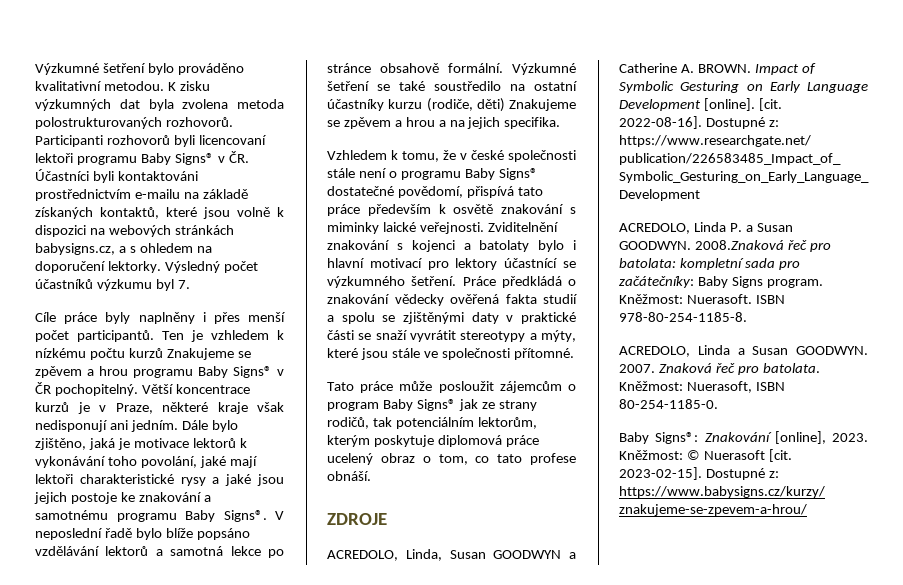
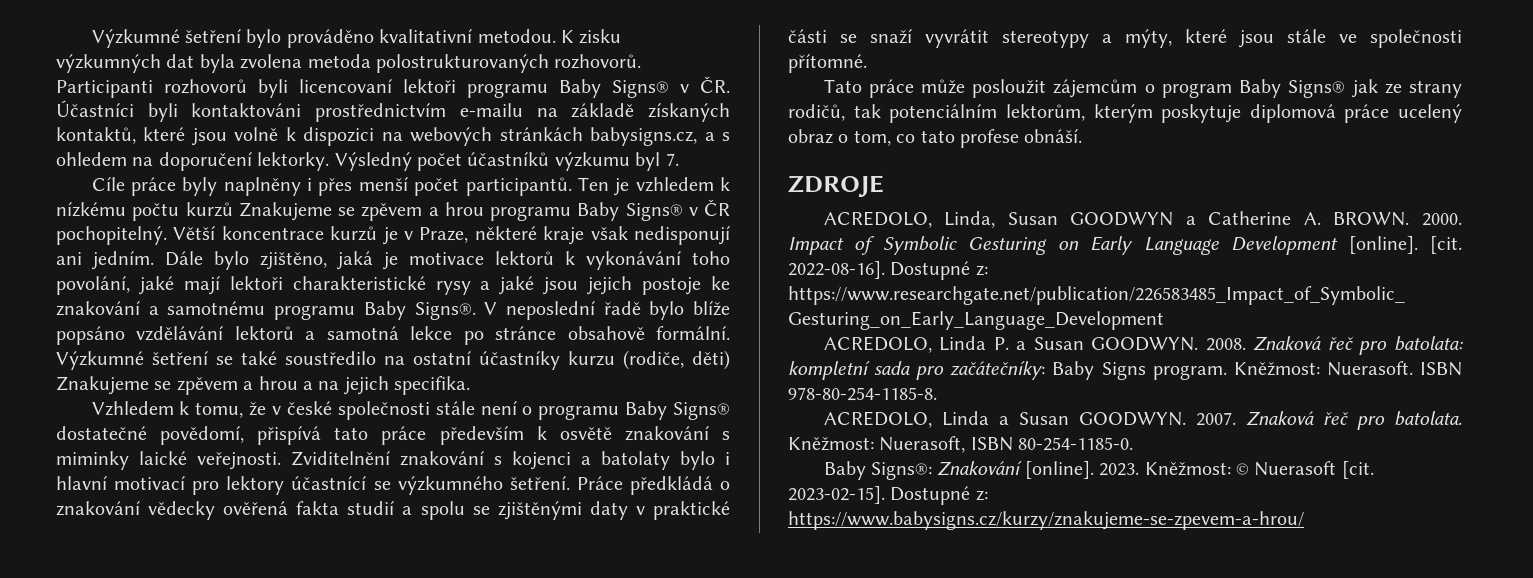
+ 2000.
- 2008.Znaková řeč pro batolata: kompletní sada pro začátečníky: Baby Signs program.
+ 2008. Znaková řeč pro batolata: kompletní sada pro začátečníky: Baby Signs program.
- Baby Signs®: Znakování [online], 2023.
+ Baby Signs®: Znakování [online]. 2023.

